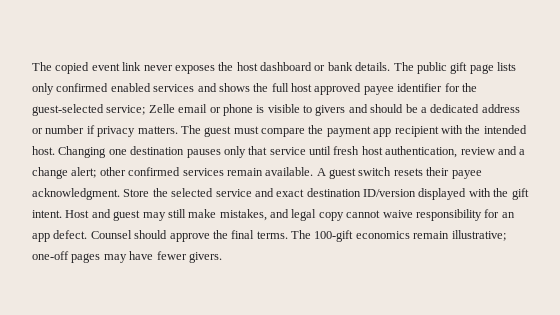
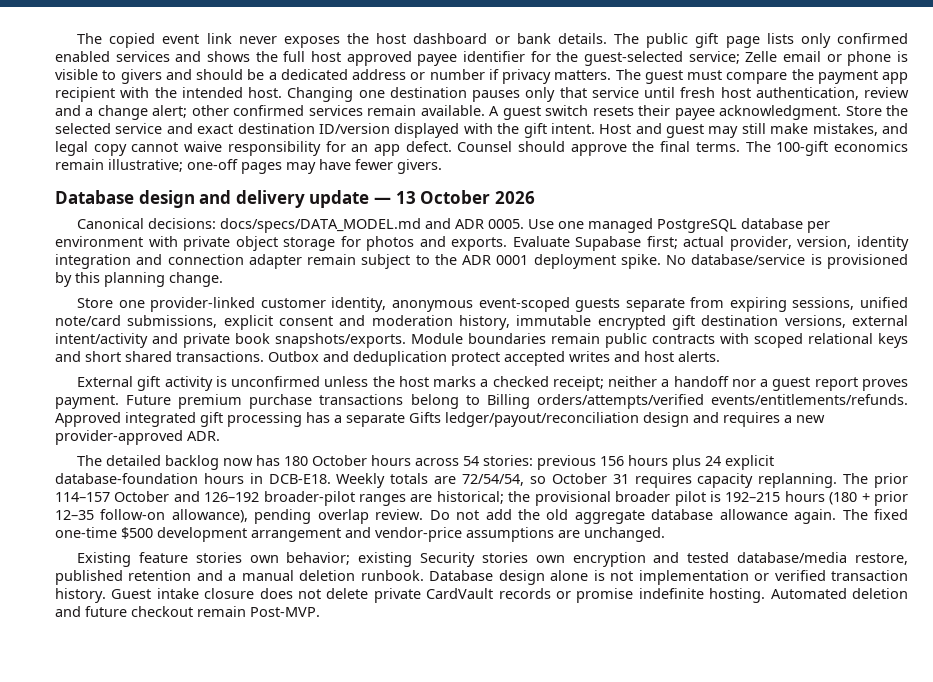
+ Database design and delivery update — 13 October 2026
+ Canonical decisions: docs/specs/DATA_MODEL.md and ADR 0005. Use one managed PostgreSQL database per environment with private object storage for photos and exports. Evaluate Supabase first; actual provider, version, identity integration and connection adapter remain subject to the ADR 0001 deployment spike. No database/service is provisioned by this planning change.
+ Store one provider-linked customer identity, anonymous event-scoped guests separate from expiring sessions, unified note/card submissions, explicit consent and moderation history, immutable encrypted gift destination versions, external intent/activity and private book snapshots/exports. Module boundaries remain public contracts with scoped relational keys and short shared transactions. Outbox and deduplication protect accepted writes and host alerts.
+ External gift activity is unconfirmed unless the host marks a checked receipt; neither a handoff nor a guest report proves payment. Future premium purchase transactions belong to Billing orders/attempts/verified events/entitlements/refunds. Approved integrated gift processing has a separate Gifts ledger/payout/reconciliation design and requires a new provider-approved ADR.
+ The detailed backlog now has 180 October hours across 54 stories: previous 156 hours plus 24 explicit database-foundation hours in DCB-E18. Weekly totals are 72/54/54, so October 31 requires capacity replanning. The prior 114–157 October and 126–192 broader-pilot ranges are historical; the provisional broader pilot is 192–215 hours (180 + prior 12–35 follow-on allowance), pending overlap review. Do not add the old aggregate database allowance again. The fixed one-time $500 development arrangement and vendor-price assumptions are unchanged.
+ Existing feature stories own behavior; existing Security stories own encryption and tested database/media restore, published retention and a manual deletion runbook. Database design alone is not implementation or verified transaction history. Guest intake closure does not delete private CardVault records or promise indefinite hosting. Automated deletion and future checkout remain Post-MVP.

